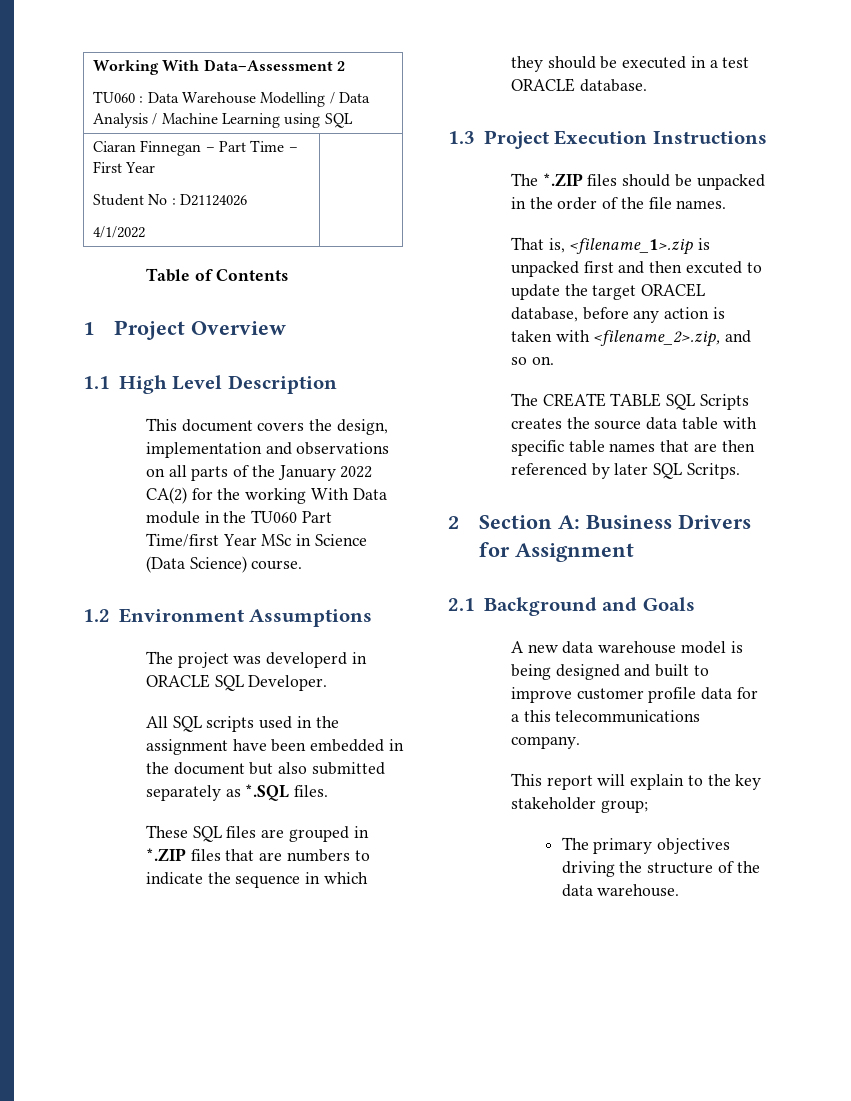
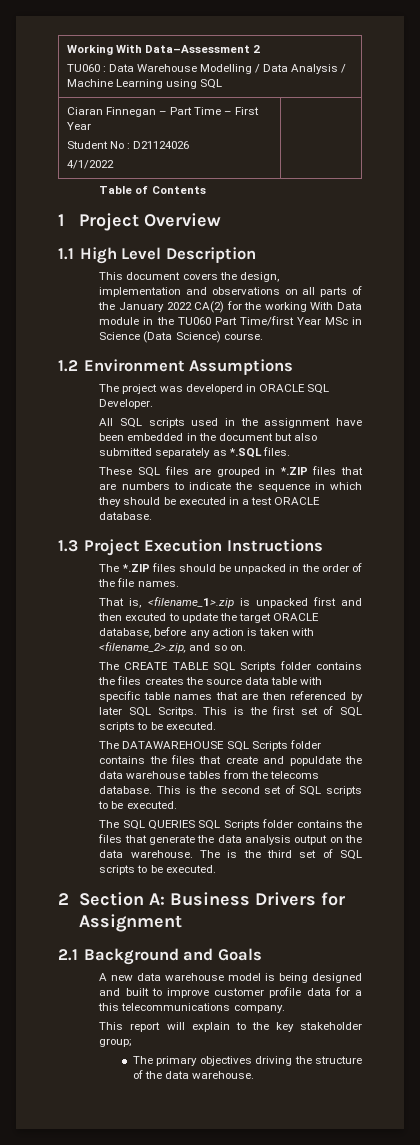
- That is, <filename_1>.zip is unpacked first and then excuted to update the target ORACEL database, before any action is taken with <filename_2>.zip, and so on.
+ That is, <filename_1>.zip is unpacked first and then excuted to update the target ORACLE database, before any action is taken with <filename_2>.zip, and so on.
- The CREATE TABLE SQL Scripts creates the source data table with specific table names that are then referenced by later SQL Scritps.
+ The CREATE TABLE SQL Scripts folder contains the files creates the source data table with specific table names that are then referenced by later SQL Scritps. This is the first set of SQL scripts to be executed.
+ The DATAWAREHOUSE SQL Scripts folder contains the files that create and populdate the data warehouse tables from the telecoms database. This is the second set of SQL scripts to be executed.
+ The SQL QUERIES SQL Scripts folder contains the files that generate the data analysis output on the data warehouse. The is the third set of SQL scripts to be executed.

